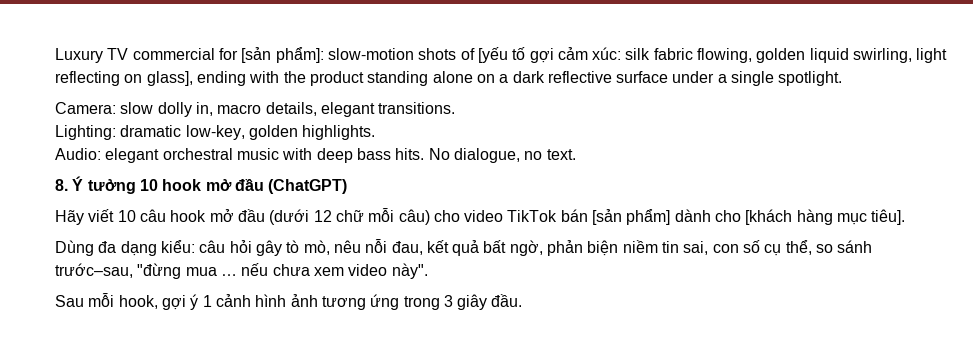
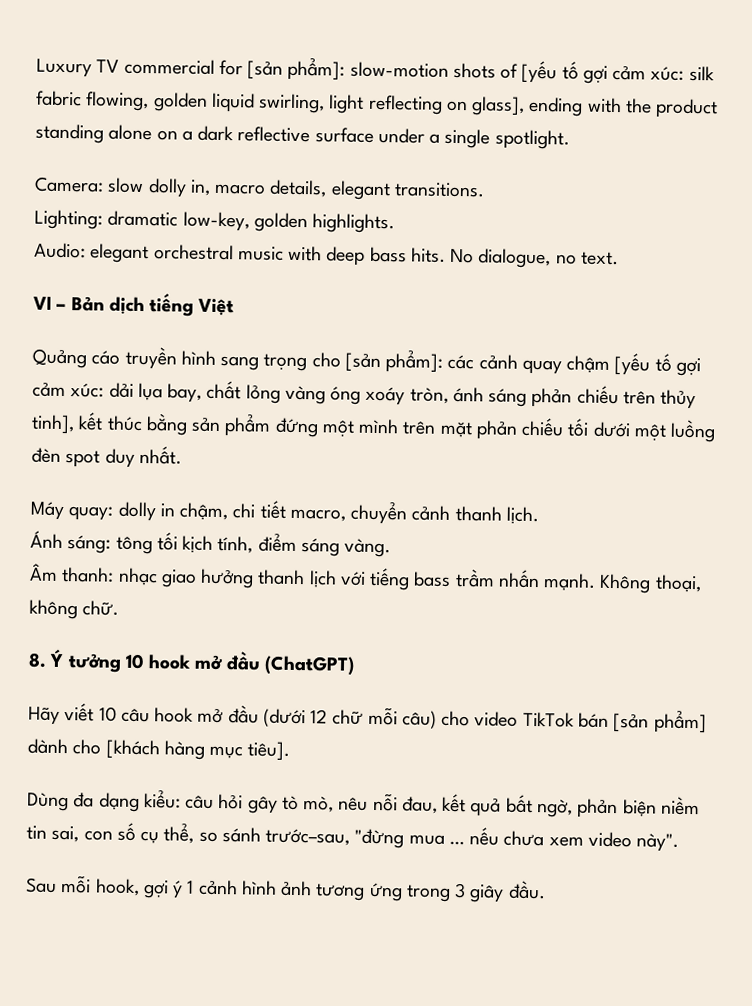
+ VI – Bản dịch tiếng Việt
+ Quảng cáo truyền hình sang trọng cho [sản phẩm]: các cảnh quay chậm [yếu tố gợi cảm xúc: dải lụa bay, chất lỏng vàng óng xoáy tròn, ánh sáng phản chiếu trên thủy tinh], kết thúc bằng sản phẩm đứng một mình trên mặt phản chiếu tối dưới một luồng đèn spot duy nhất.
+ Máy quay: dolly in chậm, chi tiết macro, chuyển cảnh thanh lịch.
+ Ánh sáng: tông tối kịch tính, điểm sáng vàng.
+ Âm thanh: nhạc giao hưởng thanh lịch với tiếng bass trầm nhấn mạnh. Không thoại, không chữ.

